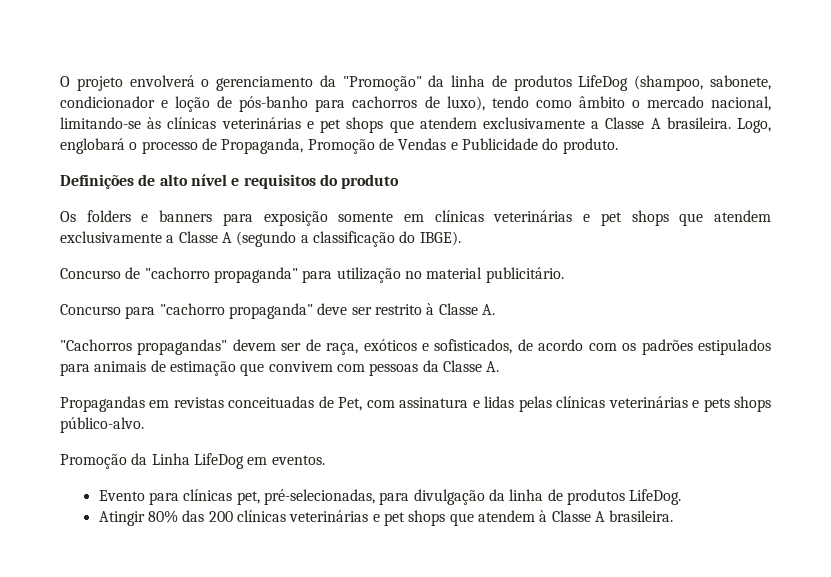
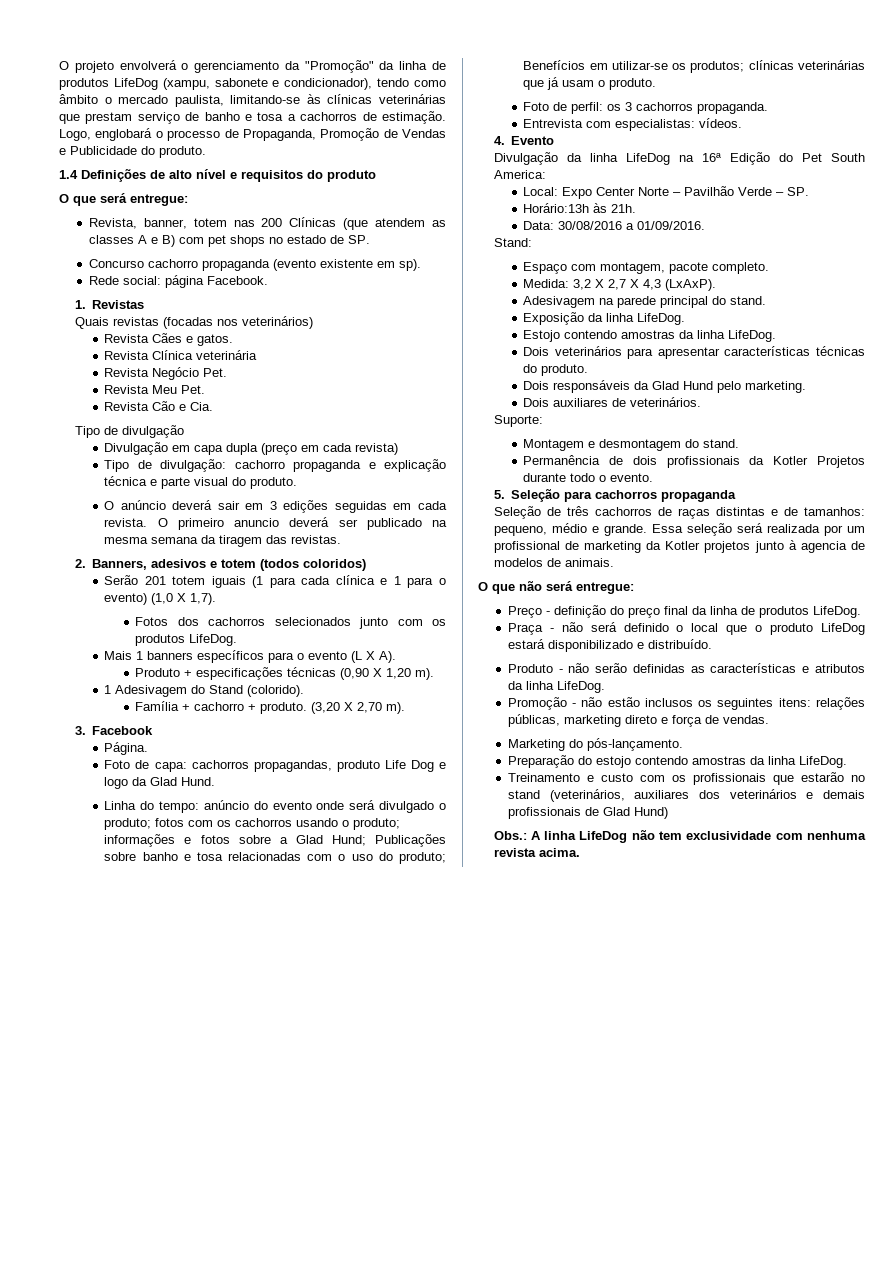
- O projeto envolverá o gerenciamento da "Promoção" da linha de produtos LifeDog (shampoo, sabonete, condicionador e loção de pós-banho para cachorros de luxo), tendo como âmbito o mercado nacional, limitando-se às clínicas veterinárias e pet shops que atendem exclusivamente a Classe A brasileira.
+ O projeto envolverá o gerenciamento da "Promoção" da linha de produtos LifeDog (xampu, sabonete e condicionador), tendo como âmbito o mercado paulista, limitando-se às clínicas veterinárias que prestam serviço de banho e tosa a cachorros de estimação.
- Definições de alto nível e requisitos do produto
+ 1.4 Definições de alto nível e requisitos do produto
- Os folders e banners para exposição somente em clínicas veterinárias e pet shops que atendem exclusivamente a Classe A (segundo a classificação do IBGE).
- Concurso de "cachorro propaganda" para utilização no material publicitário.
- Concurso para "cachorro propaganda" deve ser restrito à Classe A.
- "Cachorros propagandas" devem ser de raça, exóticos e sofisticados, de acordo com os padrões estipulados para animais de estimação que convivem com pessoas da Classe A.
- Propagandas em revistas conceituadas de Pet, com assinatura e lidas pelas clínicas veterinárias e pets shops público-alvo.
- Promoção da Linha LifeDog em eventos.
- Evento para clínicas pet, pré-selecionadas, para divulgação da linha de produtos LifeDog.
+ O que será entregue:
+ Revista, banner, totem nas 200 Clínicas (que atendem as classes A e B) com pet shops no estado de SP.
+ Concurso cachorro propaganda (evento existente em sp).
+ Rede social: página Facebook.
+ 1. Revistas
+ Quais revistas (focadas nos veterinários)
+ Revista Cães e gatos.
+ Revista Clínica veterinária
+ Revista Negócio Pet.
+ Revista Meu Pet.
+ Revista Cão e Cia.
+ Tipo de divulgação
+ Divulgação em capa dupla (preço em cada revista)
+ Tipo de divulgação: cachorro propaganda e explicação técnica e parte visual do produto.
+ O anúncio deverá sair em 3 edições seguidas em cada revista. O primeiro anuncio deverá ser publicado na mesma semana da tiragem das revistas.
+ 2. Banners, adesivos e totem (todos coloridos)
+ Serão 201 totem iguais (1 para cada clínica e 1 para o evento) (1,0 X 1,7).
+ Fotos dos cachorros selecionados junto com os produtos LifeDog.
+ Mais 1 banners específicos para o evento (L X A).
+ Produto + especificações técnicas (0,90 X 1,20 m).
+ 1 Adesivagem do Stand (colorido).
+ Família + cachorro + produto. (3,20 X 2,70 m).
+ 3. Facebook
+ Página.
+ Foto de capa: cachorros propagandas, produto Life Dog e logo da Glad Hund.
+ Linha do tempo: anúncio do evento onde será divulgado o produto; fotos com os cachorros usando o produto; informações e fotos sobre a Glad Hund; Publicações sobre banho e tosa relacionadas com o uso do produto; Benefícios em utilizar-se os produtos; clínicas veterinárias que já usam o produto.
+ Foto de perfil: os 3 cachorros propaganda.
+ Entrevista com especialistas: vídeos.
+ 4. Evento
+ Divulgação da linha LifeDog na 16ª Edição do Pet South America:
+ Local: Expo Center Norte – Pavilhão Verde – SP.
+ Horário:13h às 21h.
+ Data: 30/08/2016 a 01/09/2016.
+ Stand:
+ Espaço com montagem, pacote completo.
+ Medida: 3,2 X 2,7 X 4,3 (LxAxP).
+ Adesivagem na parede principal do stand.
+ Exposição da linha LifeDog.
+ Estojo contendo amostras da linha LifeDog.
+ Dois veterinários para apresentar características técnicas do produto.
+ Dois responsáveis da Glad Hund pelo marketing.
+ Dois auxiliares de veterinários.
+ Suporte:
+ Montagem e desmontagem do stand.
+ Permanência de dois profissionais da Kotler Projetos durante todo o evento.
+ 5. Seleção para cachorros propaganda
+ Seleção de três cachorros de raças distintas e de tamanhos: pequeno, médio e grande. Essa seleção será realizada por um profissional de marketing da Kotler projetos junto à agencia de modelos de animais.
+ O que não será entregue:
+ Preço - definição do preço final da linha de produtos LifeDog.
- Atingir 80% das 200 clínicas veterinárias e pet shops que atendem à Classe A brasileira.
+ Praça - não será definido o local que o produto LifeDog estará disponibilizado e distribuído.
+ Produto - não serão definidas as características e atributos da linha LifeDog.
+ Promoção - não estão inclusos os seguintes itens: relações públicas, marketing direto e força de vendas.
+ Marketing do pós-lançamento.
+ Preparação do estojo contendo amostras da linha LifeDog.
+ Treinamento e custo com os profissionais que estarão no stand (veterinários, auxiliares dos veterinários e demais profissionais de Glad Hund)
+ Obs.: A linha LifeDog não tem exclusividade com nenhuma revista acima.

